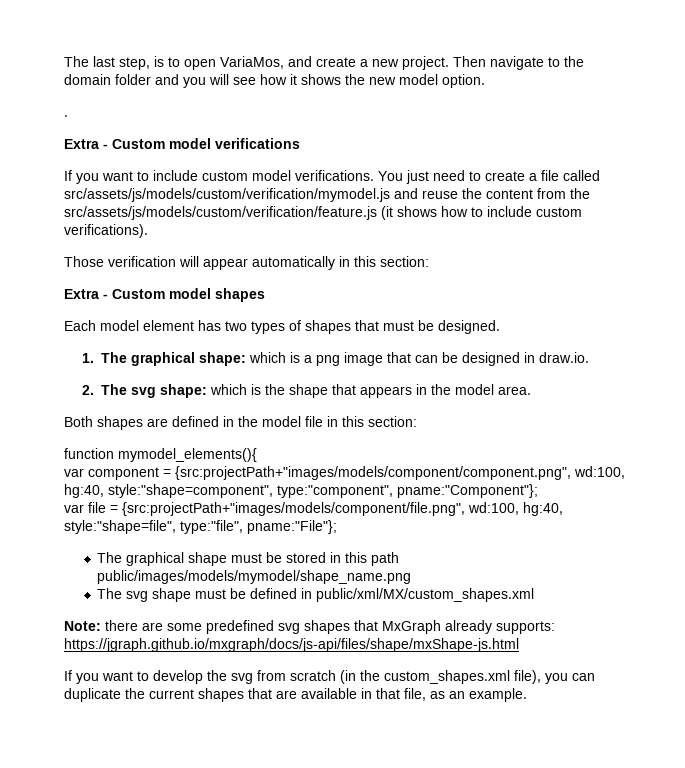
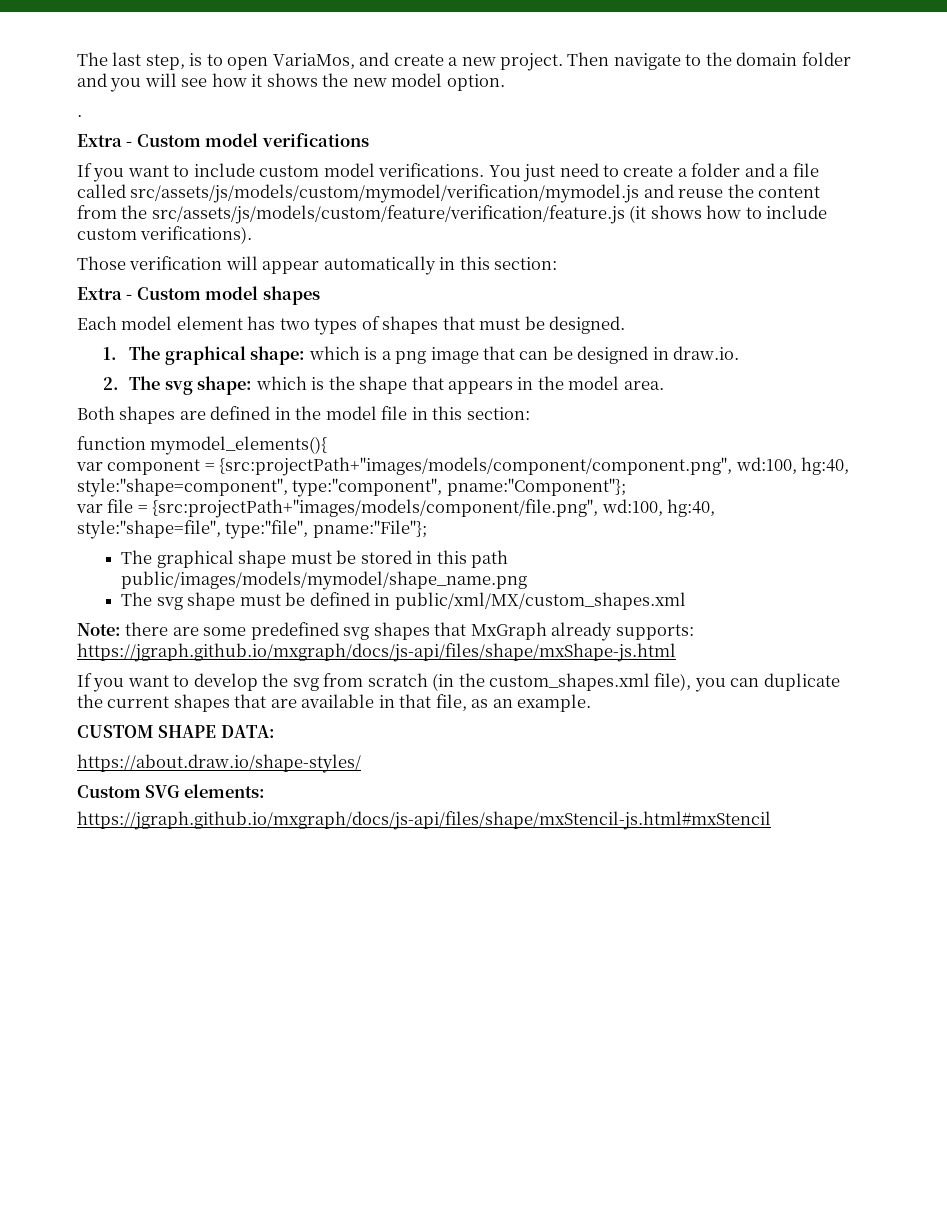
- You just need to create a file called src/assets/js/models/custom/verification/mymodel.js and reuse the content from the src/assets/js/models/custom/verification/feature.js (it shows how to include custom verifications).
+ You just need to create a folder and a file called src/assets/js/models/custom/mymodel/verification/mymodel.js and reuse the content from the src/assets/js/models/custom/feature/verification/feature.js (it shows how to include custom verifications).
+ CUSTOM SHAPE DATA:
+ https://about.draw.io/shape-styles/
+ Custom SVG elements:
+ https://jgraph.github.io/mxgraph/docs/js-api/files/shape/mxStencil-js.html#mxStencil

